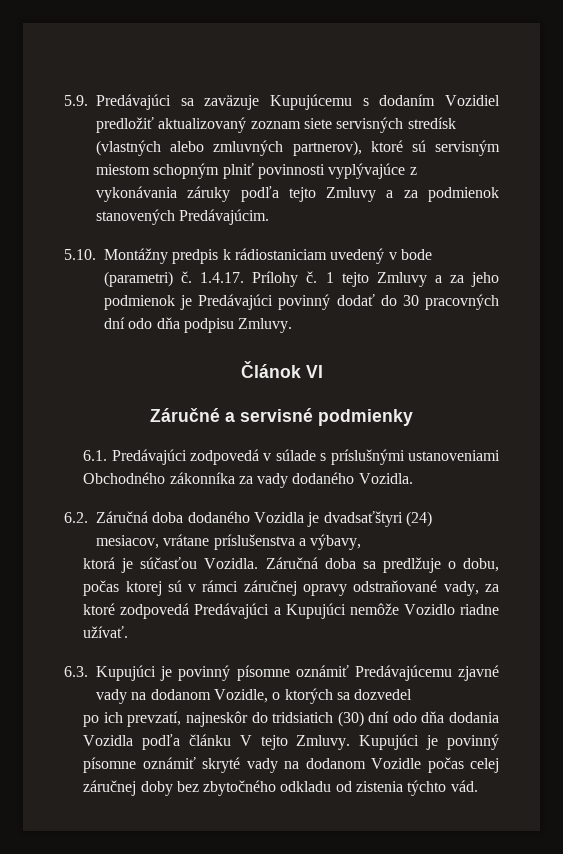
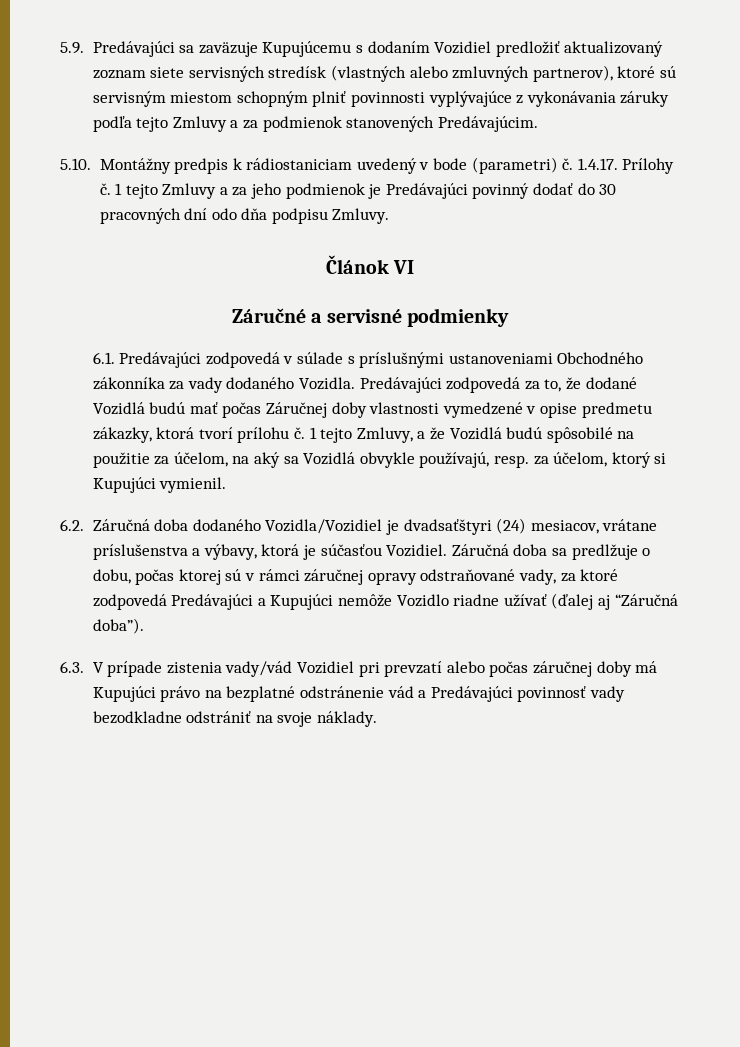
+ Predávajúci zodpovedá za to, že dodané Vozidlá budú mať počas Záručnej doby vlastnosti vymedzené v opise predmetu zákazky, ktorá tvorí prílohu č. 1 tejto Zmluvy, a že Vozidlá budú spôsobilé na použitie za účelom, na aký sa Vozidlá obvykle používajú, resp. za účelom, ktorý si Kupujúci vymienil.
- 6.2. Záručná doba dodaného Vozidla je dvadsaťštyri (24) mesiacov, vrátane príslušenstva a výbavy,
- ktorá je súčasťou Vozidla.
+ 6.2. Záručná doba dodaného Vozidla/Vozidiel je dvadsaťštyri (24) mesiacov, vrátane príslušenstva a výbavy, ktorá je súčasťou Vozidiel.
- Záručná doba sa predlžuje o dobu, počas ktorej sú v rámci záručnej opravy odstraňované vady, za ktoré zodpovedá Predávajúci a Kupujúci nemôže Vozidlo riadne užívať.
- 6.3. Kupujúci je povinný písomne oznámiť Predávajúcemu zjavné vady na dodanom Vozidle, o ktorých sa dozvedel
- po ich prevzatí, najneskôr do tridsiatich (30) dní odo dňa dodania Vozidla podľa článku V tejto Zmluvy. Kupujúci je povinný písomne oznámiť skryté vady na dodanom Vozidle počas celej záručnej doby bez zbytočného odkladu od zistenia týchto vád.
+ Záručná doba sa predlžuje o dobu, počas ktorej sú v rámci záručnej opravy odstraňované vady, za ktoré zodpovedá Predávajúci a Kupujúci nemôže Vozidlo riadne užívať (ďalej aj “Záručná doba”).
+ 6.3. V prípade zistenia vady/vád Vozidiel pri prevzatí alebo počas záručnej doby má Kupujúci právo na bezplatné odstránenie vád a Predávajúci povinnosť vady bezodkladne odstrániť na svoje náklady.

